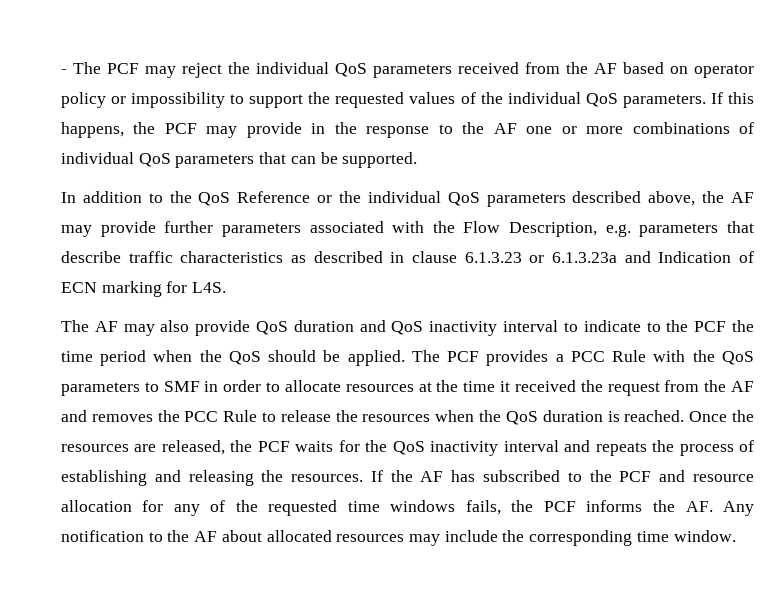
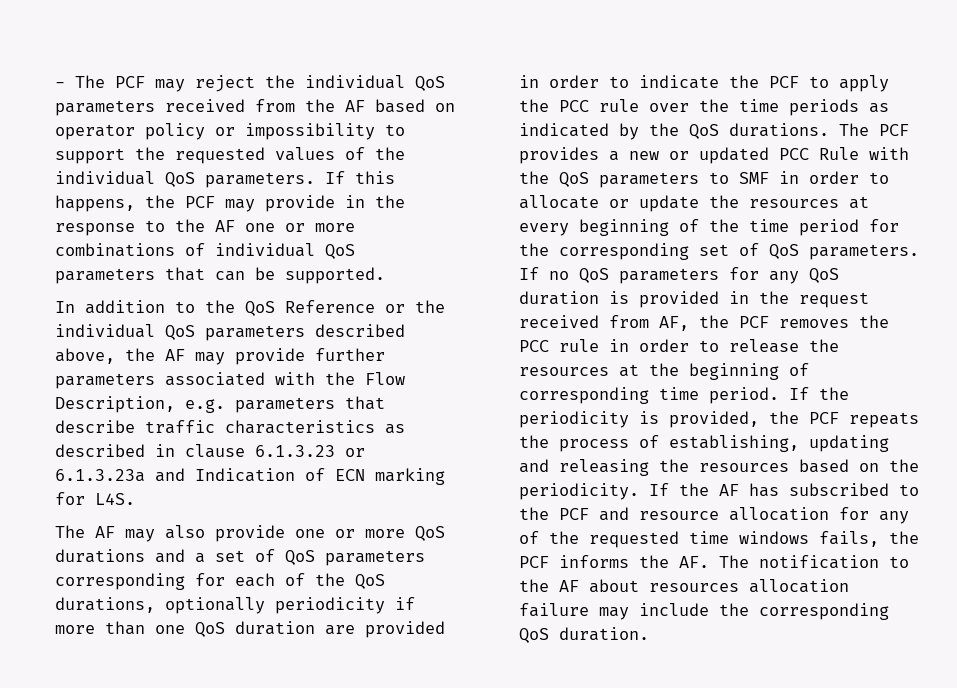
- The AF may also provide QoS duration and QoS inactivity interval to indicate to the PCF the time period when the QoS should be applied.
+ The AF may also provide one or more QoS durations and a set of QoS parameters corresponding for each of the QoS durations, optionally periodicity if more than one QoS duration are provided in order to indicate the PCF to apply the PCC rule over the time periods as indicated by the QoS durations.
- The PCF provides a PCC Rule with the QoS parameters to SMF in order to allocate resources at the time it received the request from the AF and removes the PCC Rule to release the resources when the QoS duration is reached. Once the resources are released, the PCF waits for the QoS inactivity interval and repeats the process of establishing and releasing the resources.
+ The PCF provides a new or updated PCC Rule with the QoS parameters to SMF in order to allocate or update the resources at every beginning of the time period for the corresponding set of QoS parameters. If no QoS parameters for any QoS duration is provided in the request received from AF, the PCF removes the PCC rule in order to release the resources at the beginning of corresponding time period. If the periodicity is provided, the PCF repeats the process of establishing, updating and releasing the resources based on the periodicity.
- If the AF has subscribed to the PCF and resource allocation for any of the requested time windows fails, the PCF informs the AF. Any notification to the AF about allocated resources may include the corresponding time window.
+ If the AF has subscribed to the PCF and resource allocation for any of the requested time windows fails, the PCF informs the AF. The notification to the AF about resources allocation failure may include the corresponding QoS duration.

